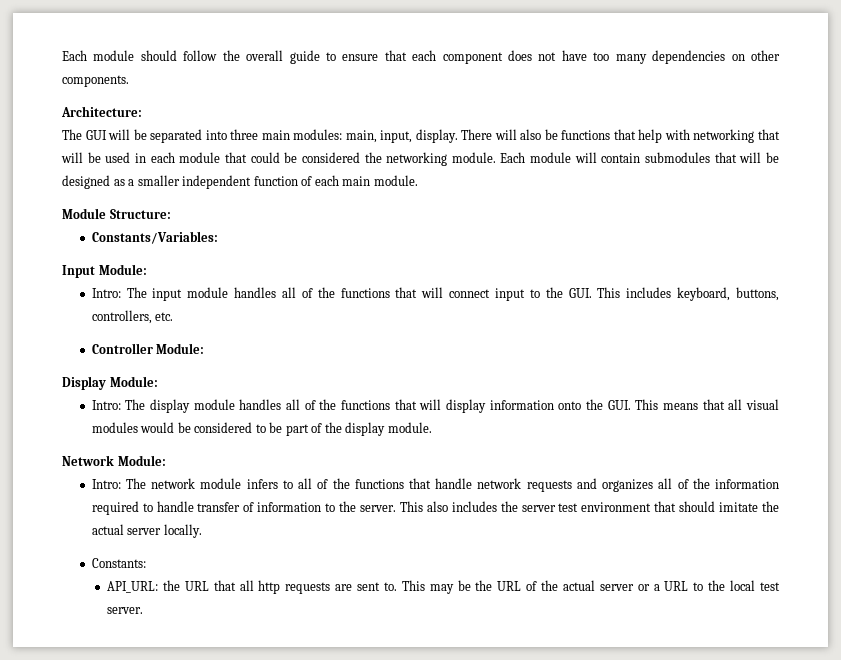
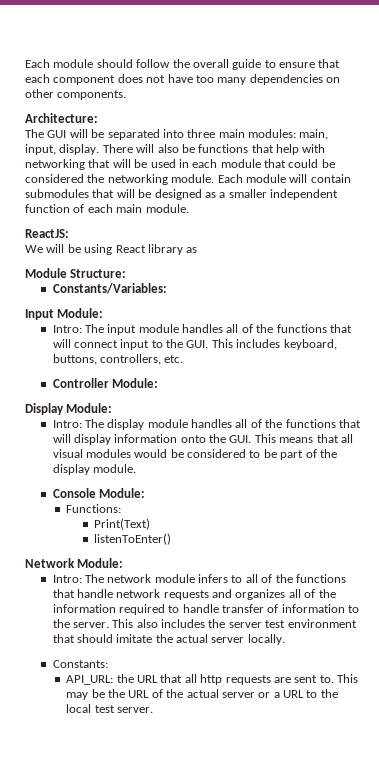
+ ReactJS:
+ We will be using React library as
+ Console Module:
+ Functions:
+ Print(Text)
+ listenToEnter()

